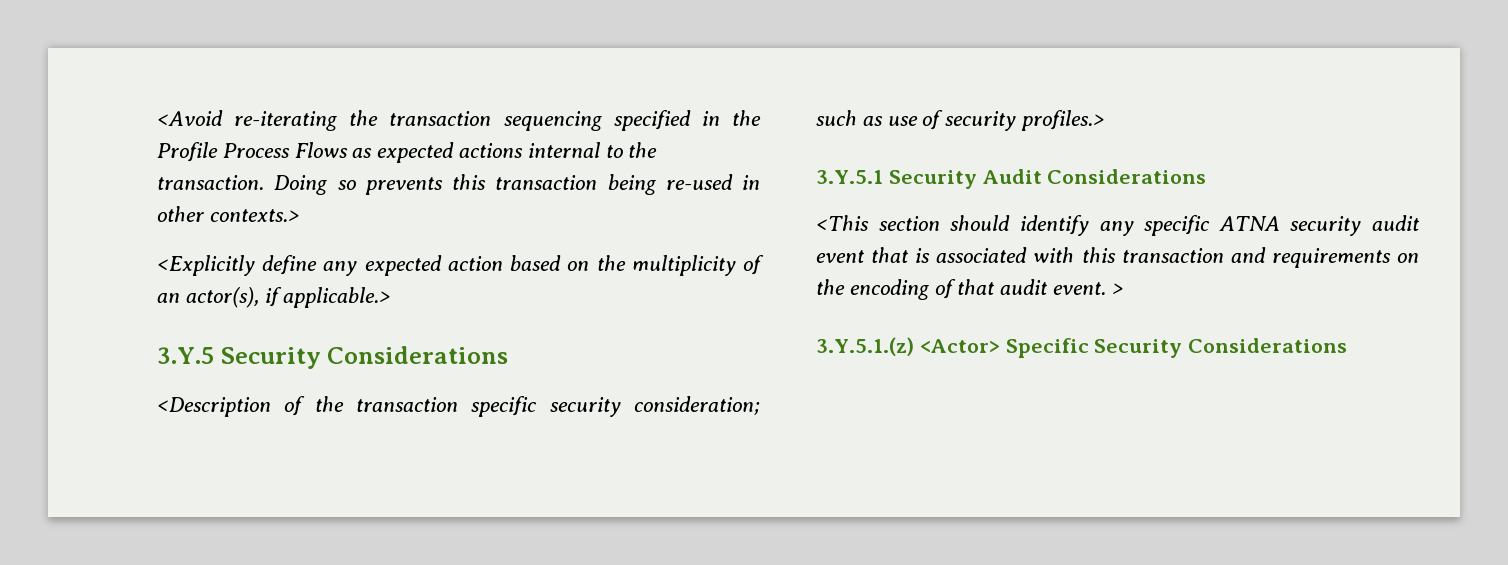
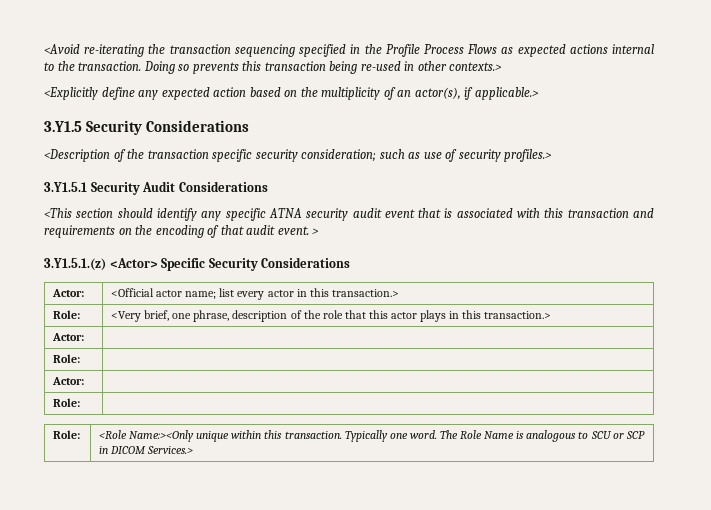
- 3.Y.5 Security Considerations
+ 3.Y1.5 Security Considerations
- 3.Y.5.1 Security Audit Considerations
+ 3.Y1.5.1 Security Audit Considerations
- 3.Y.5.1.(z) <Actor> Specific Security Considerations
+ 3.Y1.5.1.(z) <Actor> Specific Security Considerations
+ Actor: | <Official actor name; list every actor in this transaction.>
+ Role: | <Very brief, one phrase, description of the role that this actor plays in this transaction.>
+ Actor: |
+ Role: |
+ Actor: |
+ Role: |
+ Role: | <Role Name:><Only unique within this transaction. Typically one word. The Role Name is analogous to SCU or SCP in DICOM Services.>

